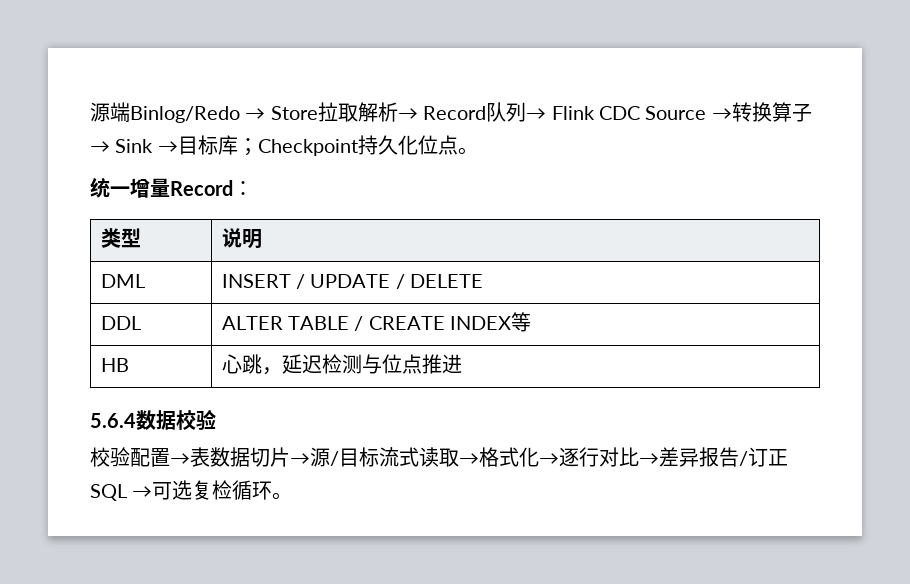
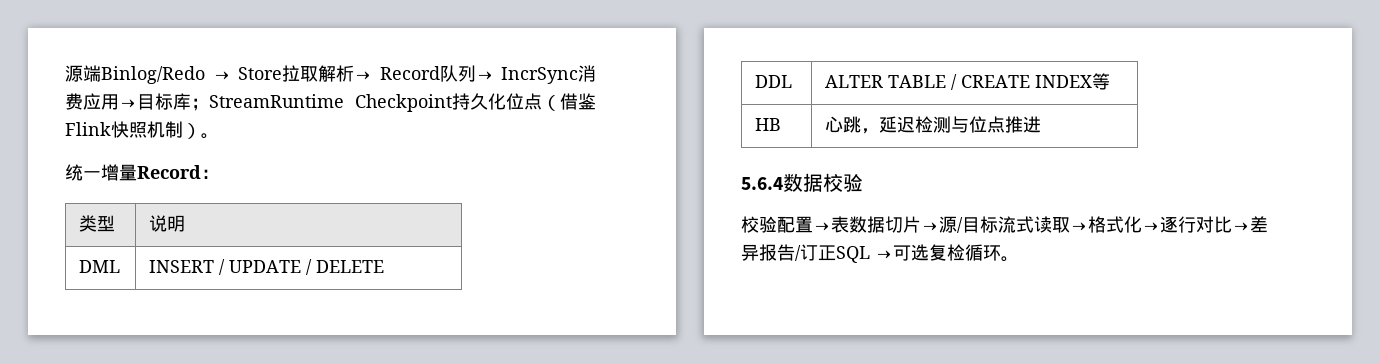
- 源端Binlog/Redo → Store拉取解析→ Record队列→ Flink CDC Source →转换算子→ Sink →目标库；Checkpoint持久化位点。
+ 源端Binlog/Redo → Store拉取解析→ Record队列→ IncrSync消费应用→目标库；StreamRuntime Checkpoint持久化位点（借鉴Flink快照机制）。

